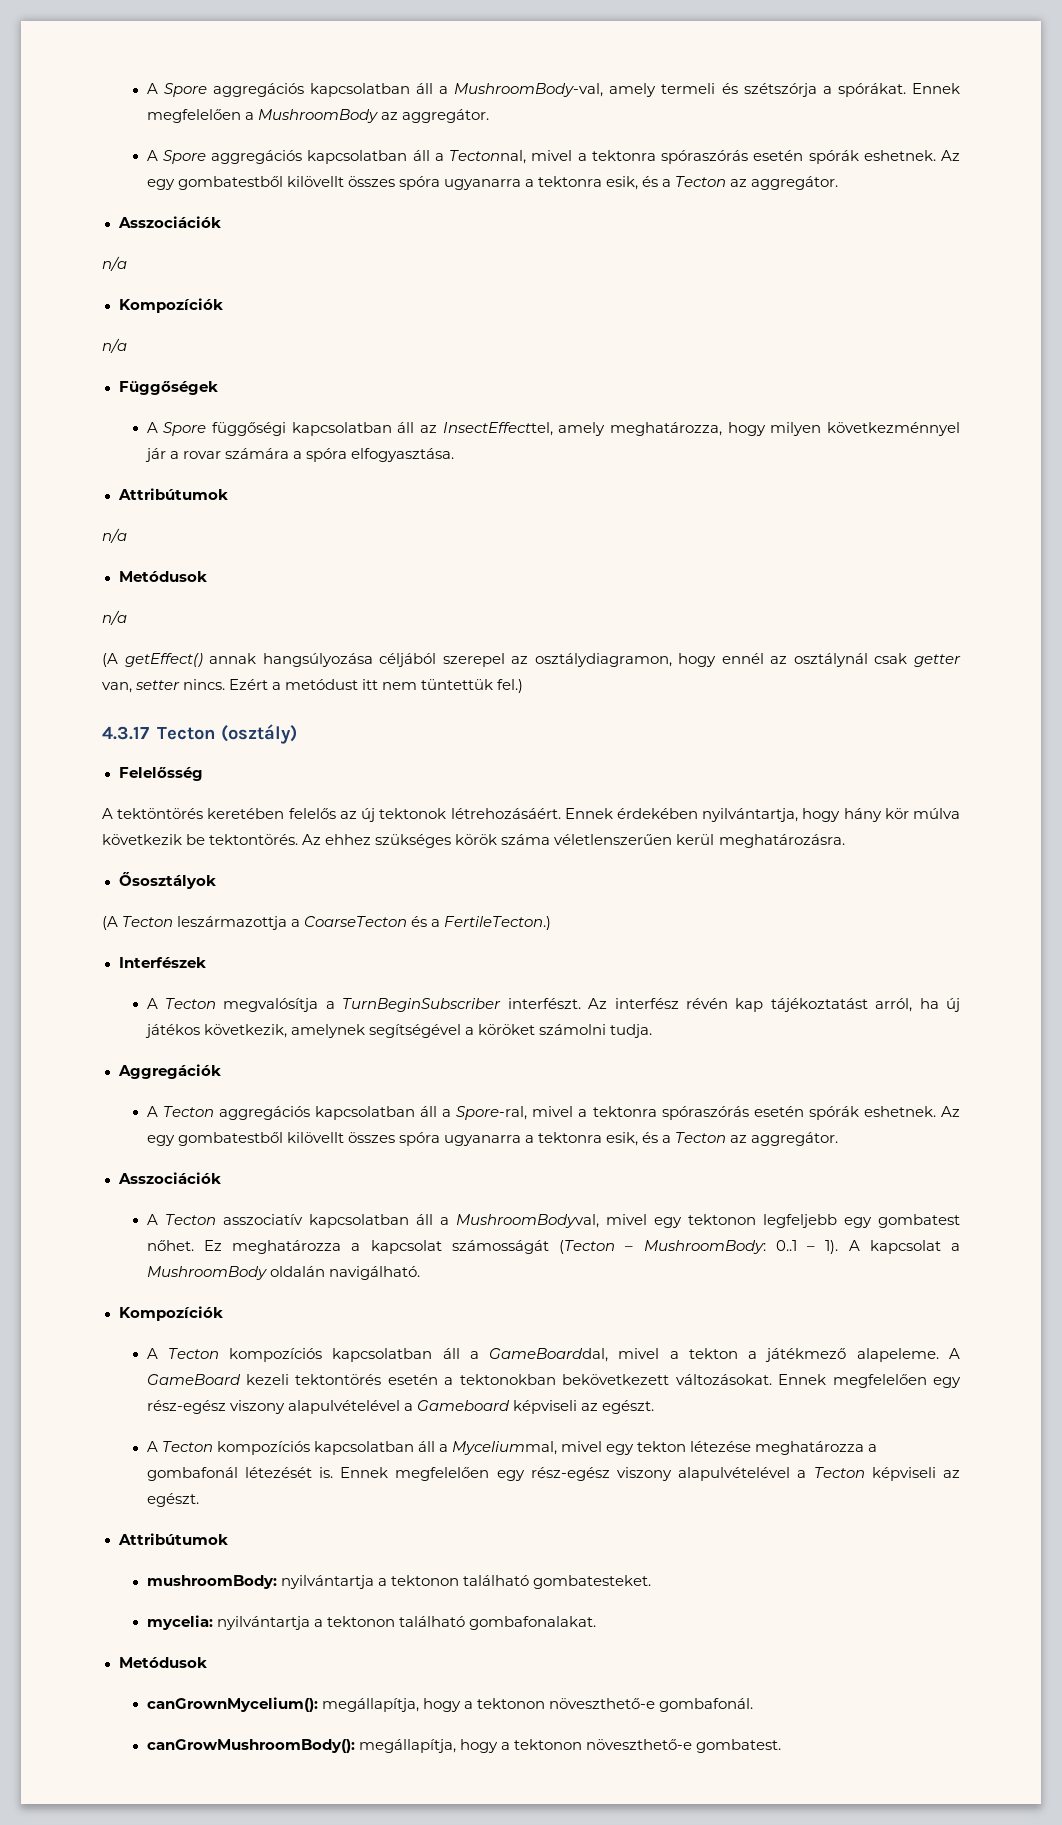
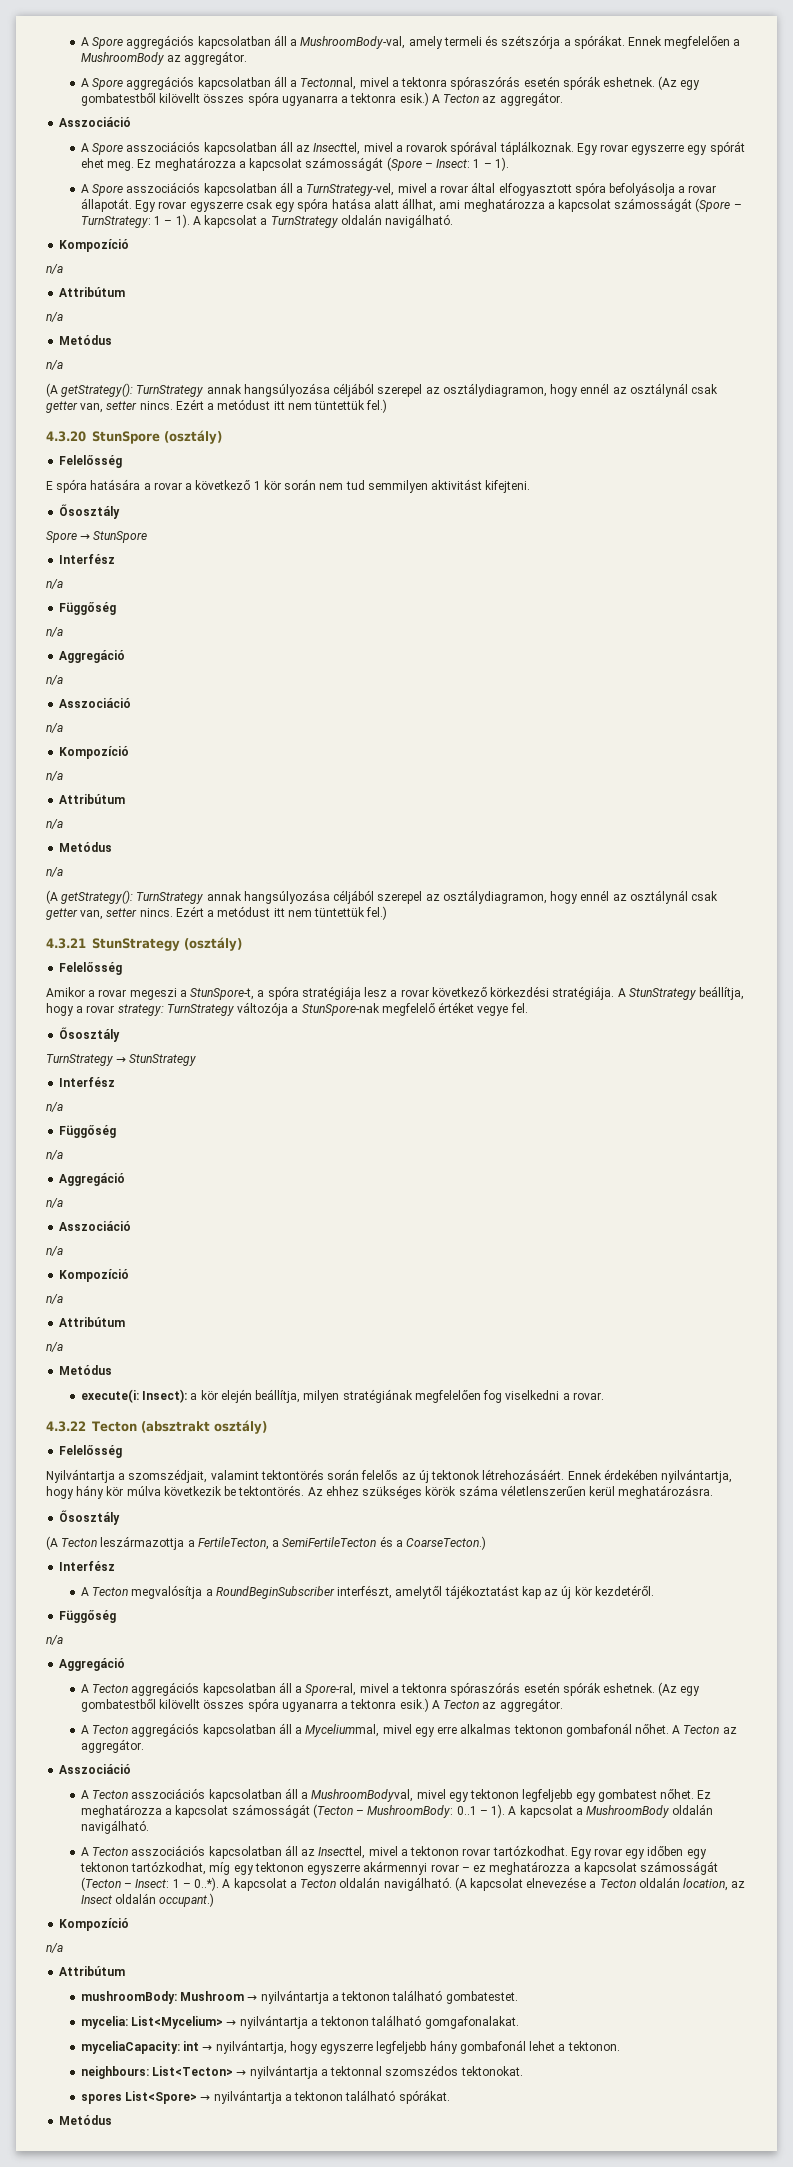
- A Spore aggregációs kapcsolatban áll a Tectonnal, mivel a tektonra spóraszórás esetén spórák eshetnek. Az egy gombatestből kilövellt összes spóra ugyanarra a tektonra esik, és a Tecton az aggregátor.
- Asszociációk
+ A Spore aggregációs kapcsolatban áll a Tectonnal, mivel a tektonra spóraszórás esetén spórák eshetnek. (Az egy gombatestből kilövellt összes spóra ugyanarra a tektonra esik.) A Tecton az aggregátor.
+ Asszociáció
+ A Spore asszociációs kapcsolatban áll az Insecttel, mivel a rovarok spórával táplálkoznak. Egy rovar egyszerre egy spórát ehet meg. Ez meghatározza a kapcsolat számosságát (Spore – Insect: 1 – 1).
+ A Spore asszociációs kapcsolatban áll a TurnStrategy-vel, mivel a rovar által elfogyasztott spóra befolyásolja a rovar állapotát. Egy rovar egyszerre csak egy spóra hatása alatt állhat, ami meghatározza a kapcsolat számosságát (Spore – TurnStrategy: 1 – 1). A kapcsolat a TurnStrategy oldalán navigálható.
+ Kompozíció
  n/a
- Kompozíciók
+ Attribútum
  n/a
- Függőségek
- A Spore függőségi kapcsolatban áll az InsectEffecttel, amely meghatározza, hogy milyen következménnyel jár a rovar számára a spóra elfogyasztása.
- Attribútumok
+ Metódus
  n/a
- Metódusok
- n/a
- (A getEffect() annak hangsúlyozása céljából szerepel az osztálydiagramon, hogy ennél az osztálynál csak getter van, setter nincs.
+ (A getStrategy(): TurnStrategy annak hangsúlyozása céljából szerepel az osztálydiagramon, hogy ennél az osztálynál csak getter van, setter nincs.
- 4.3.17 Tecton (osztály)
+ 4.3.20 StunSpore (osztály)
  Felelősség
- A tektöntörés keretében felelős az új tektonok létrehozásáért.
+ E spóra hatására a rovar a következő 1 kör során nem tud semmilyen aktivitást kifejteni.
+ Ősosztály
+ Spore → StunSpore
+ Interfész
+ n/a
+ Függőség
+ n/a
+ Aggregáció
+ n/a
+ Asszociáció
+ n/a
+ Kompozíció
+ n/a
+ Attribútum
+ n/a
+ Metódus
+ n/a
+ (A getStrategy(): TurnStrategy annak hangsúlyozása céljából szerepel az osztálydiagramon, hogy ennél az osztálynál csak getter van, setter nincs. Ezért a metódust itt nem tüntettük fel.)
+ 4.3.21 StunStrategy (osztály)
+ Felelősség
+ Amikor a rovar megeszi a StunSpore-t, a spóra stratégiája lesz a rovar következő körkezdési stratégiája. A StunStrategy beállítja, hogy a rovar strategy: TurnStrategy változója a StunSpore-nak megfelelő értéket vegye fel.
+ Ősosztály
+ TurnStrategy → StunStrategy
+ Interfész
+ n/a
+ Függőség
+ n/a
+ Aggregáció
+ n/a
+ Asszociáció
+ n/a
+ Kompozíció
+ n/a
+ Attribútum
+ n/a
+ Metódus
+ execute(i: Insect): a kör elején beállítja, milyen stratégiának megfelelően fog viselkedni a rovar.
+ 4.3.22 Tecton (absztrakt osztály)
+ Felelősség
+ Nyilvántartja a szomszédjait, valamint tektontörés során felelős az új tektonok létrehozásáért.
  Az ehhez szükséges körök száma véletlenszerűen kerül meghatározásra.
- Ősosztályok
+ Ősosztály
- (A Tecton leszármazottja a CoarseTecton és a FertileTecton.)
- Interfészek
- A Tecton megvalósítja a TurnBeginSubscriber interfészt. Az interfész révén kap tájékoztatást arról, ha új játékos következik, amelynek segítségével a köröket számolni tudja.
- Aggregációk
+ (A Tecton leszármazottja a FertileTecton, a SemiFertileTecton és a CoarseTecton.)
+ Interfész
+ A Tecton megvalósítja a RoundBeginSubscriber interfészt, amelytől tájékoztatást kap az új kör kezdetéről.
+ Függőség
+ n/a
+ Aggregáció
- A Tecton aggregációs kapcsolatban áll a Spore-ral, mivel a tektonra spóraszórás esetén spórák eshetnek. Az egy gombatestből kilövellt összes spóra ugyanarra a tektonra esik, és a Tecton az aggregátor.
- Asszociációk
- A Tecton asszociatív kapcsolatban áll a MushroomBodyval, mivel egy tektonon legfeljebb egy gombatest nőhet.
+ A Tecton aggregációs kapcsolatban áll a Spore-ral, mivel a tektonra spóraszórás esetén spórák eshetnek. (Az egy gombatestből kilövellt összes spóra ugyanarra a tektonra esik.) A Tecton az aggregátor.
+ A Tecton aggregációs kapcsolatban áll a Myceliummal, mivel egy erre alkalmas tektonon gombafonál nőhet. A Tecton az aggregátor.
+ Asszociáció
+ A Tecton asszociációs kapcsolatban áll a MushroomBodyval, mivel egy tektonon legfeljebb egy gombatest nőhet.
  A kapcsolat a MushroomBody oldalán navigálható.
- Kompozíciók
- A Tecton kompozíciós kapcsolatban áll a GameBoarddal, mivel a tekton a játékmező alapeleme. A GameBoard kezeli tektontörés esetén a tektonokban bekövetkezett változásokat. Ennek megfelelően egy rész-egész viszony alapulvételével a Gameboard képviseli az egészt.
- A Tecton kompozíciós kapcsolatban áll a Myceliummal, mivel egy tekton létezése meghatározza a gombafonál létezését is. Ennek megfelelően egy rész-egész viszony alapulvételével a Tecton képviseli az egészt.
- Attribútumok
+ A Tecton asszociációs kapcsolatban áll az Insecttel, mivel a tektonon rovar tartózkodhat. Egy rovar egy időben egy tektonon tartózkodhat, míg egy tektonon egyszerre akármennyi rovar – ez meghatározza a kapcsolat számosságát (Tecton – Insect: 1 – 0..*). A kapcsolat a Tecton oldalán navigálható. (A kapcsolat elnevezése a Tecton oldalán location, az Insect oldalán occupant.)
+ Kompozíció
+ n/a
+ Attribútum
- mushroomBody: nyilvántartja a tektonon található gombatesteket.
+ mushroomBody: Mushroom → nyilvántartja a tektonon található gombatestet.
- mycelia: nyilvántartja a tektonon található gombafonalakat.
- Metódusok
- canGrownMycelium(): megállapítja, hogy a tektonon növeszthető-e gombafonál.
- canGrowMushroomBody(): megállapítja, hogy a tektonon növeszthető-e gombatest.
+ mycelia: List<Mycelium> → nyilvántartja a tektonon található gomgafonalakat.
+ myceliaCapacity: int → nyilvántartja, hogy egyszerre legfeljebb hány gombafonál lehet a tektonon.
+ neighbours: List<Tecton> → nyilvántartja a tektonnal szomszédos tektonokat.
+ spores List<Spore> → nyilvántartja a tektonon található spórákat.
+ Metódus

